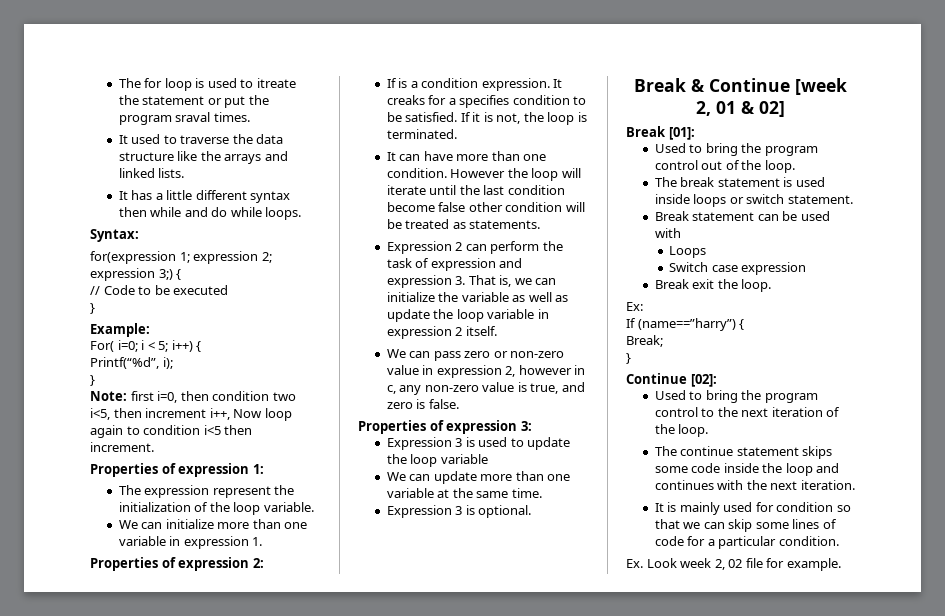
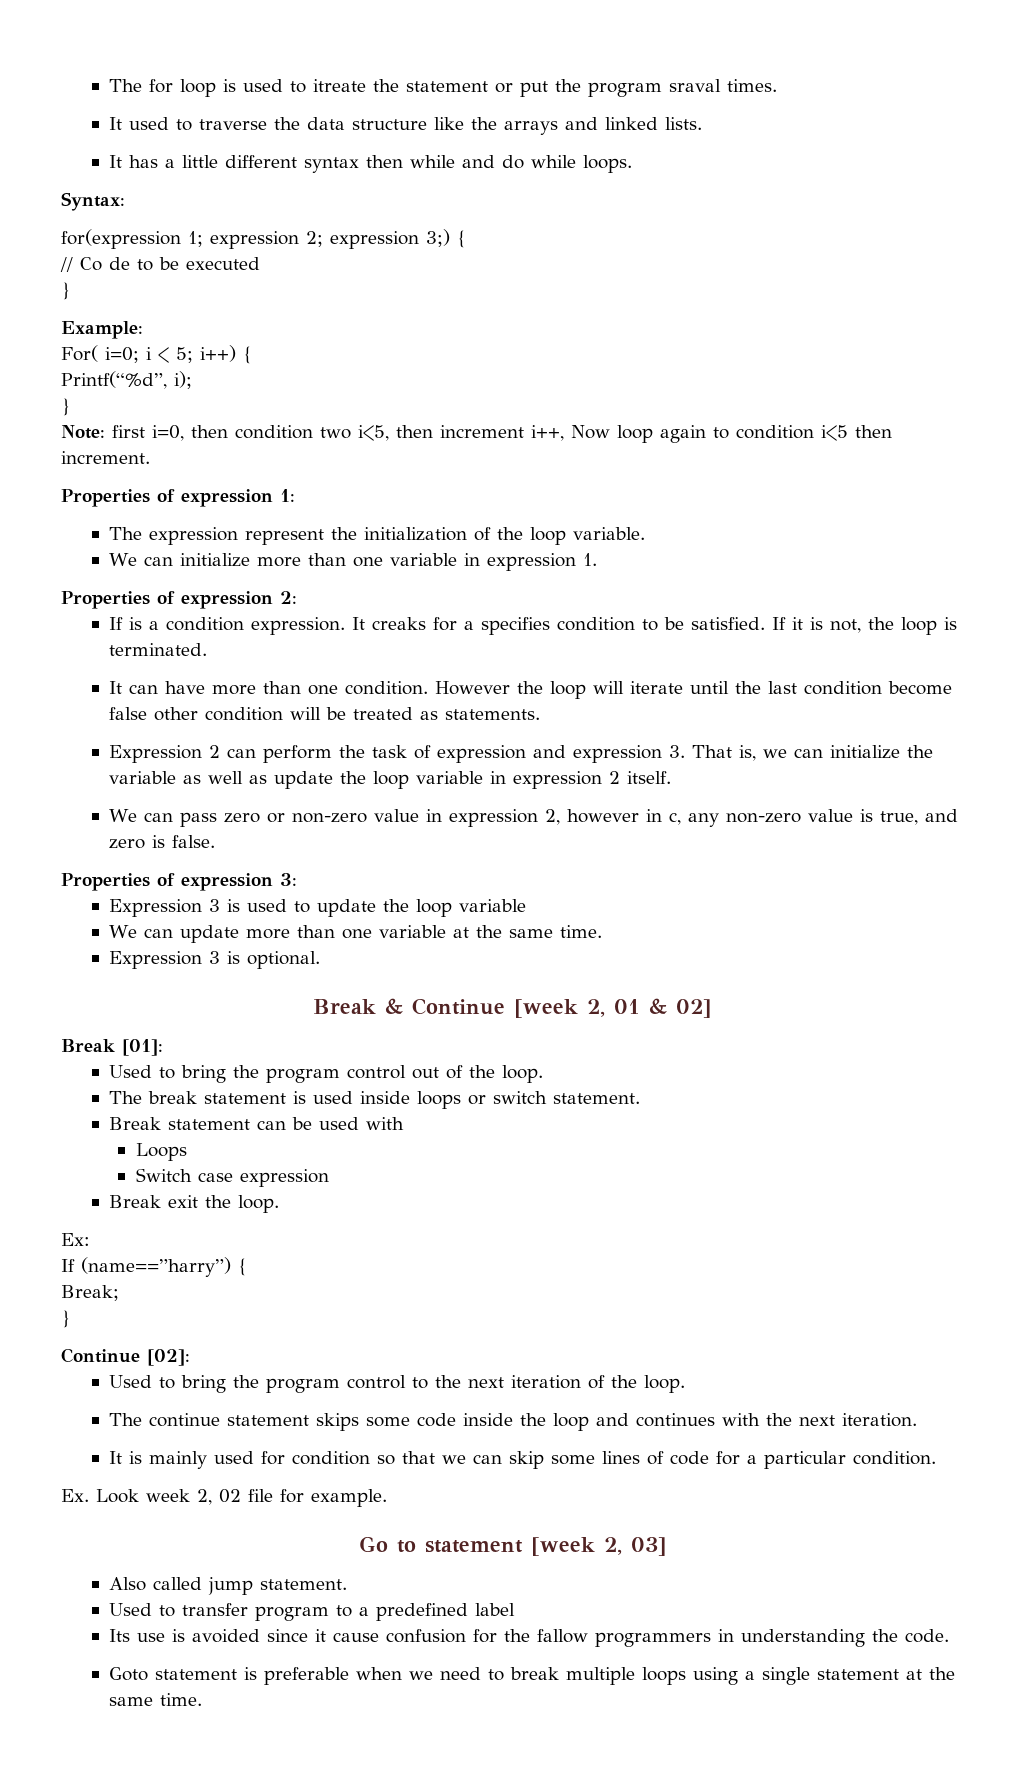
- // Code to be executed
+ // Co de to be executed
+ Go to statement [week 2, 03]
+ Also called jump statement.
+ Used to transfer program to a predefined label
+ Its use is avoided since it cause confusion for the fallow programmers in understanding the code.
+ Goto statement is preferable when we need to break multiple loops using a single statement at the same time.

